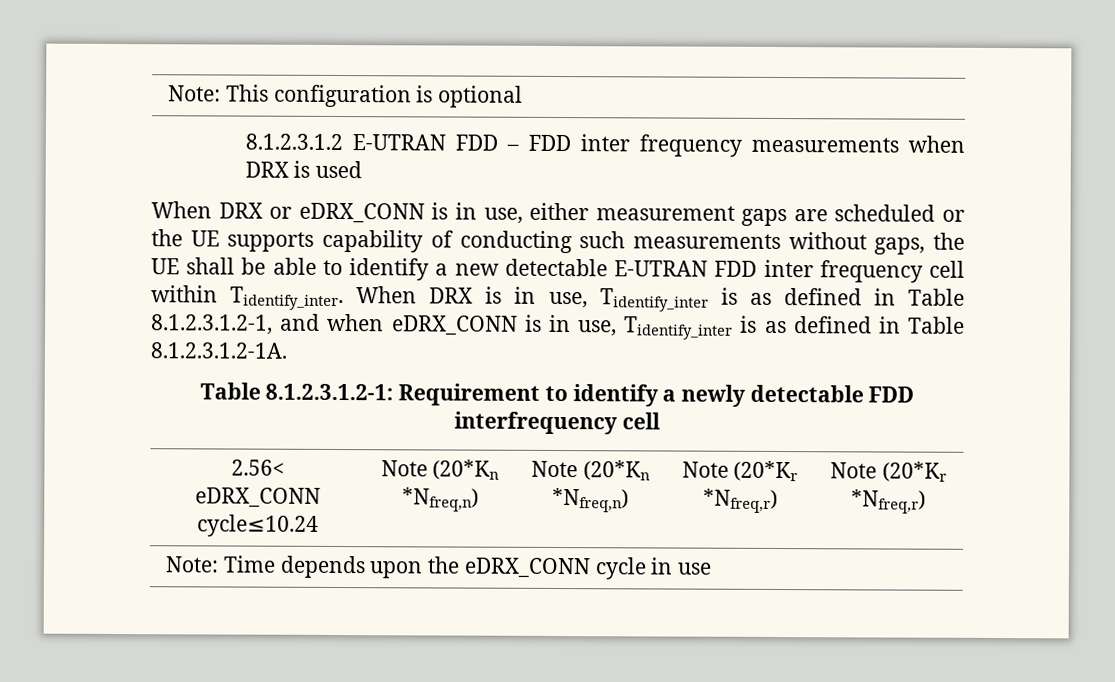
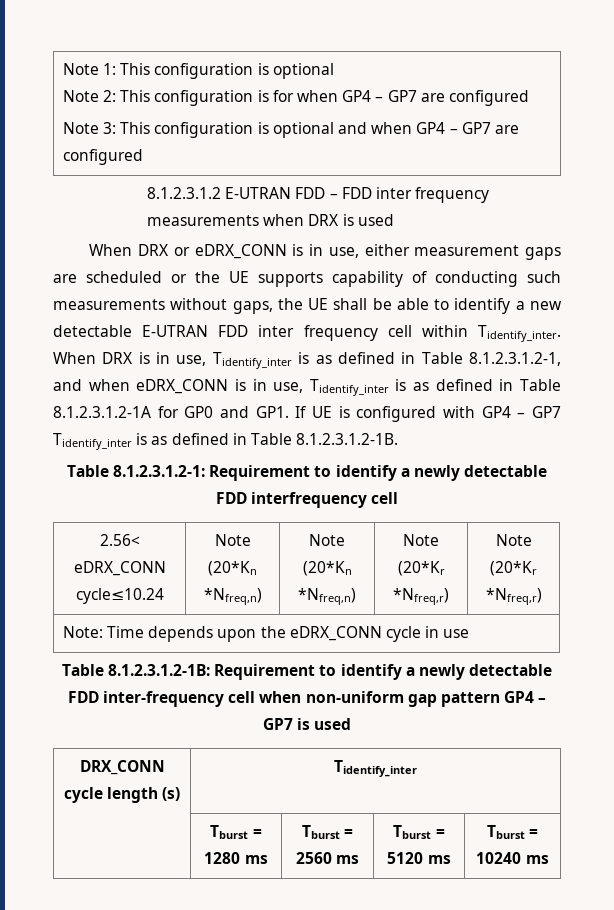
- Note: This configuration is optional
+ Note 1: This configuration is optional
+ Note 2: This configuration is for when GP4 – GP7 are configured
+ Note 3: This configuration is optional and when GP4 – GP7 are configured
- When DRX is in use, Tidentify_inter is as defined in Table 8.1.2.3.1.2-1, and when eDRX_CONN is in use, Tidentify_inter is as defined in Table 8.1.2.3.1.2-1A.
+ When DRX is in use, Tidentify_inter is as defined in Table 8.1.2.3.1.2-1, and when eDRX_CONN is in use, Tidentify_inter is as defined in Table 8.1.2.3.1.2-1A for GP0 and GP1. If UE is configured with GP4 – GP7 Tidentify_inter is as defined in Table 8.1.2.3.1.2-1B.
+ Table 8.1.2.3.1.2-1B: Requirement to identify a newly detectable FDD inter-frequency cell when non-uniform gap pattern GP4 – GP7 is used
+ DRX_CONN cycle length (s) | Tidentify_inter
+ | Tburst = 1280 ms | Tburst = 2560 ms | Tburst = 5120 ms | Tburst = 10240 ms

